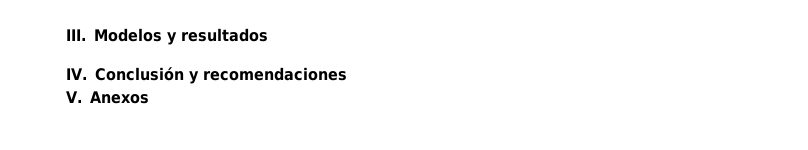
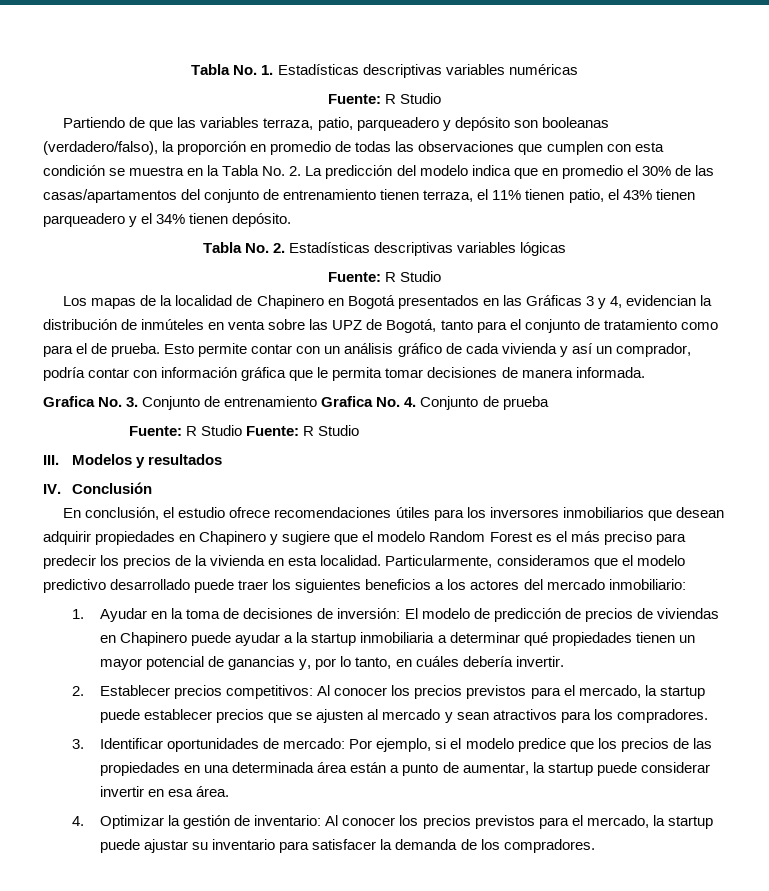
+ Tabla No. 1. Estadísticas descriptivas variables numéricas
+ Fuente: R Studio
+ Partiendo de que las variables terraza, patio, parqueadero y depósito son booleanas (verdadero/falso), la proporción en promedio de todas las observaciones que cumplen con esta condición se muestra en la Tabla No. 2. La predicción del modelo indica que en promedio el 30% de las casas/apartamentos del conjunto de entrenamiento tienen terraza, el 11% tienen patio, el 43% tienen parqueadero y el 34% tienen depósito.
+ Tabla No. 2. Estadísticas descriptivas variables lógicas
+ Fuente: R Studio
+ Los mapas de la localidad de Chapinero en Bogotá presentados en las Gráficas 3 y 4, evidencian la distribución de inmúteles en venta sobre las UPZ de Bogotá, tanto para el conjunto de tratamiento como para el de prueba. Esto permite contar con un análisis gráfico de cada vivienda y así un comprador, podría contar con información gráfica que le permita tomar decisiones de manera informada.
+ Grafica No. 3. Conjunto de entrenamiento Grafica No. 4. Conjunto de prueba
+ Fuente: R Studio Fuente: R Studio
- IV. Conclusión y recomendaciones
- V. Anexos
+ IV. Conclusión
+ En conclusión, el estudio ofrece recomendaciones útiles para los inversores inmobiliarios que desean adquirir propiedades en Chapinero y sugiere que el modelo Random Forest es el más preciso para predecir los precios de la vivienda en esta localidad. Particularmente, consideramos que el modelo predictivo desarrollado puede traer los siguientes beneficios a los actores del mercado inmobiliario:
+ 1. Ayudar en la toma de decisiones de inversión: El modelo de predicción de precios de viviendas en Chapinero puede ayudar a la startup inmobiliaria a determinar qué propiedades tienen un mayor potencial de ganancias y, por lo tanto, en cuáles debería invertir.
+ 2. Establecer precios competitivos: Al conocer los precios previstos para el mercado, la startup puede establecer precios que se ajusten al mercado y sean atractivos para los compradores.
+ 3. Identificar oportunidades de mercado: Por ejemplo, si el modelo predice que los precios de las propiedades en una determinada área están a punto de aumentar, la startup puede considerar invertir en esa área.
+ 4. Optimizar la gestión de inventario: Al conocer los precios previstos para el mercado, la startup puede ajustar su inventario para satisfacer la demanda de los compradores.

